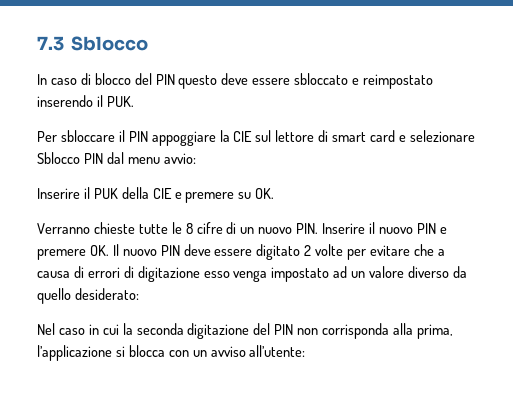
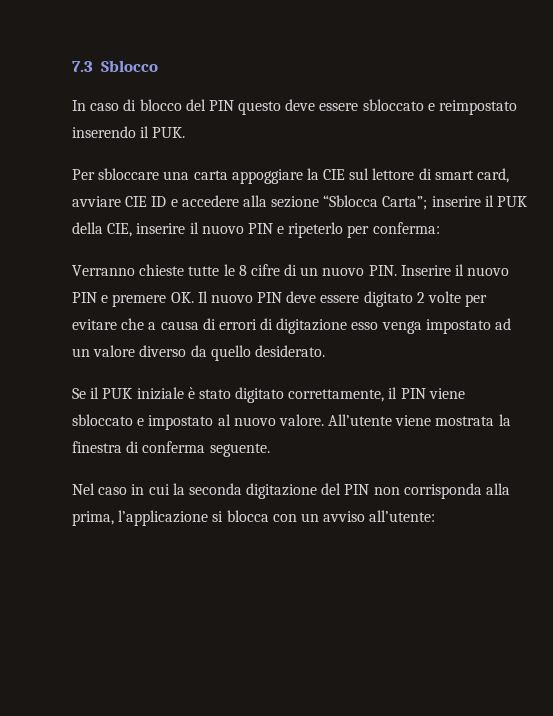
- Per sbloccare il PIN appoggiare la CIE sul lettore di smart card e selezionare Sblocco PIN dal menu avvio:
- Inserire il PUK della CIE e premere su OK.
+ Per sbloccare una carta appoggiare la CIE sul lettore di smart card, avviare CIE ID e accedere alla sezione “Sblocca Carta”; inserire il PUK della CIE, inserire il nuovo PIN e ripeterlo per conferma:
- Verranno chieste tutte le 8 cifre di un nuovo PIN. Inserire il nuovo PIN e premere OK. Il nuovo PIN deve essere digitato 2 volte per evitare che a causa di errori di digitazione esso venga impostato ad un valore diverso da quello desiderato:
+ Verranno chieste tutte le 8 cifre di un nuovo PIN. Inserire il nuovo PIN e premere OK. Il nuovo PIN deve essere digitato 2 volte per evitare che a causa di errori di digitazione esso venga impostato ad un valore diverso da quello desiderato.
+ Se il PUK iniziale è stato digitato correttamente, il PIN viene sbloccato e impostato al nuovo valore. All’utente viene mostrata la finestra di conferma seguente.

